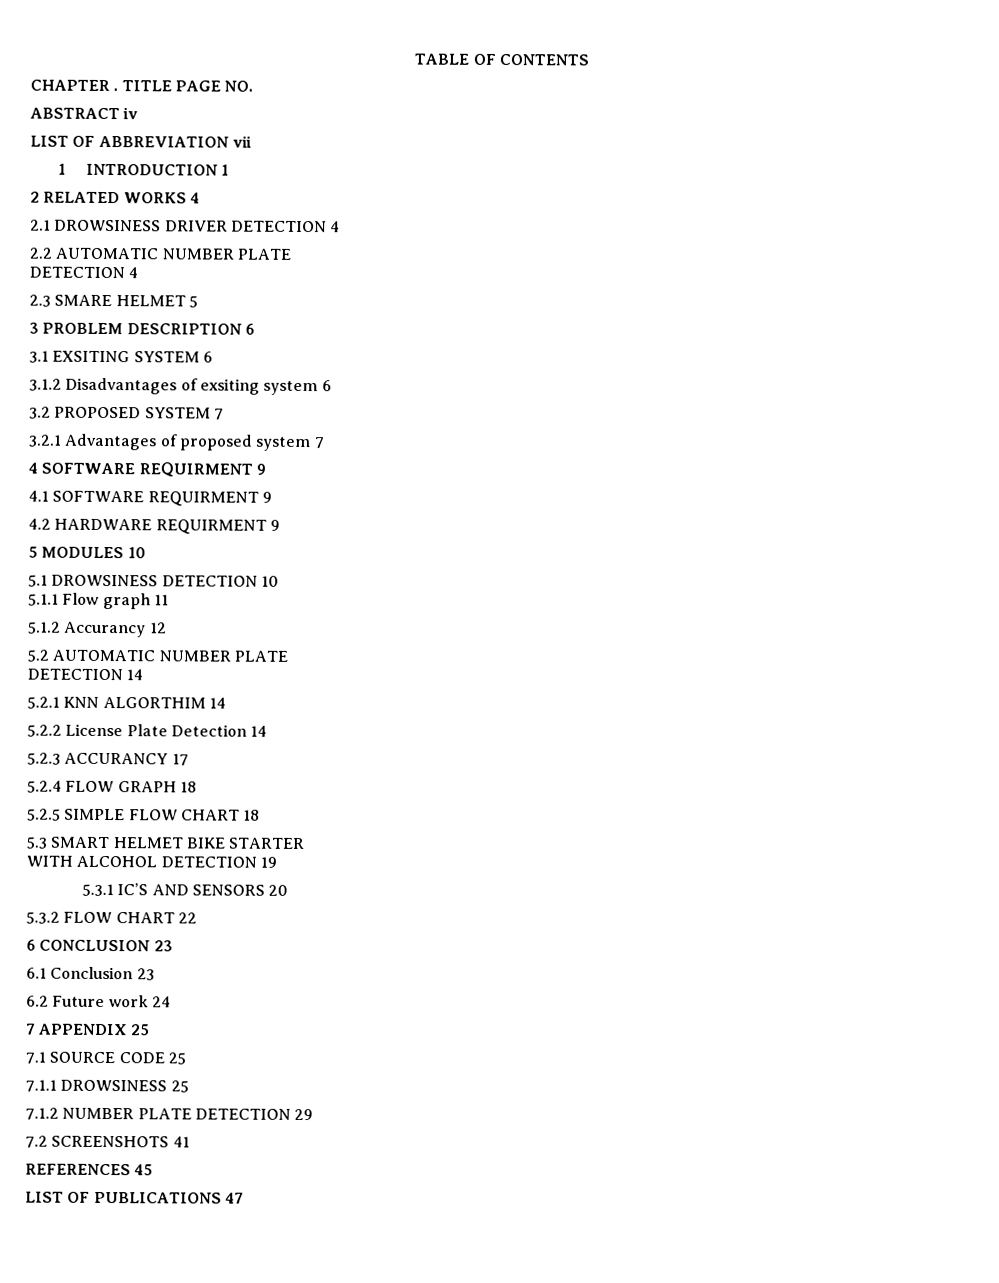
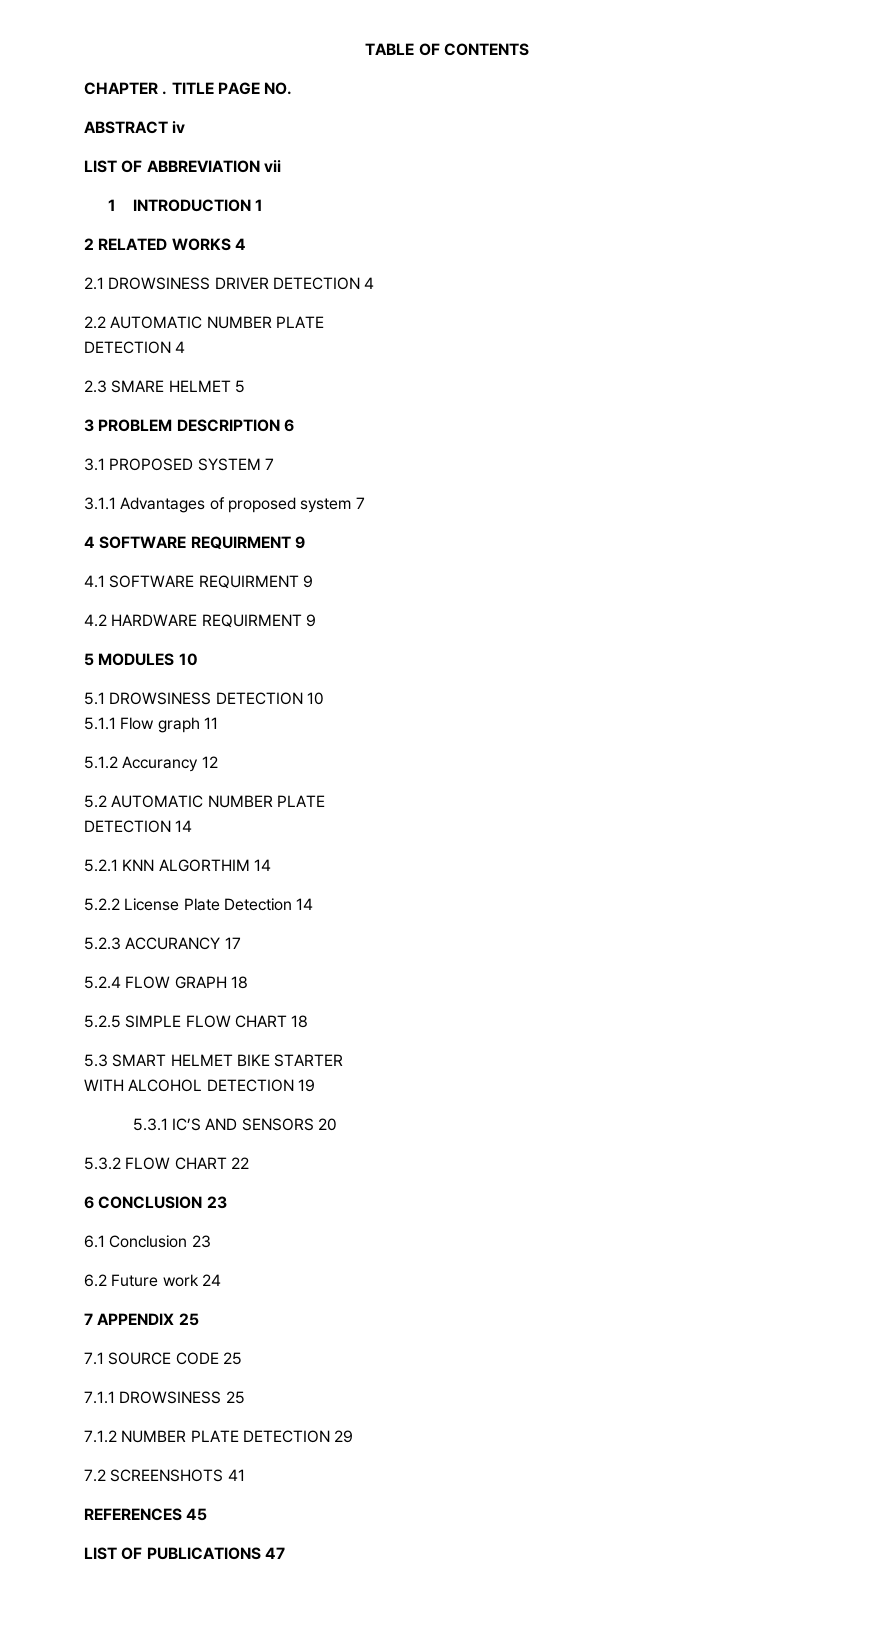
- 3.1 EXSITING SYSTEM 6
- 3.1.2 Disadvantages of exsiting system 6
- 3.2 PROPOSED SYSTEM 7
+ 3.1 PROPOSED SYSTEM 7
- 3.2.1 Advantages of proposed system 7
+ 3.1.1 Advantages of proposed system 7

